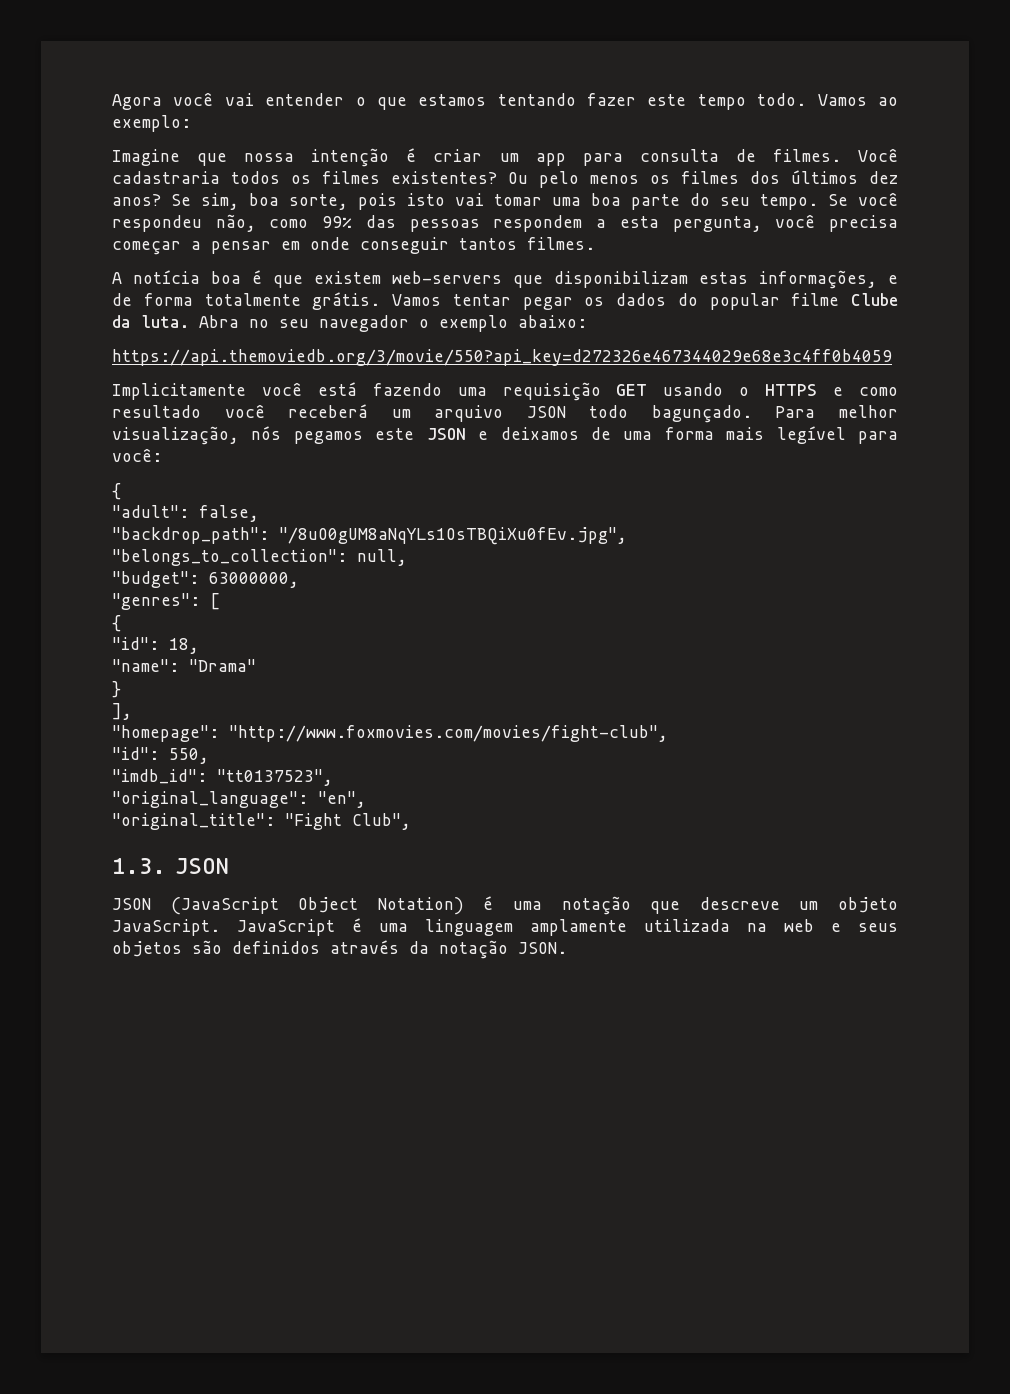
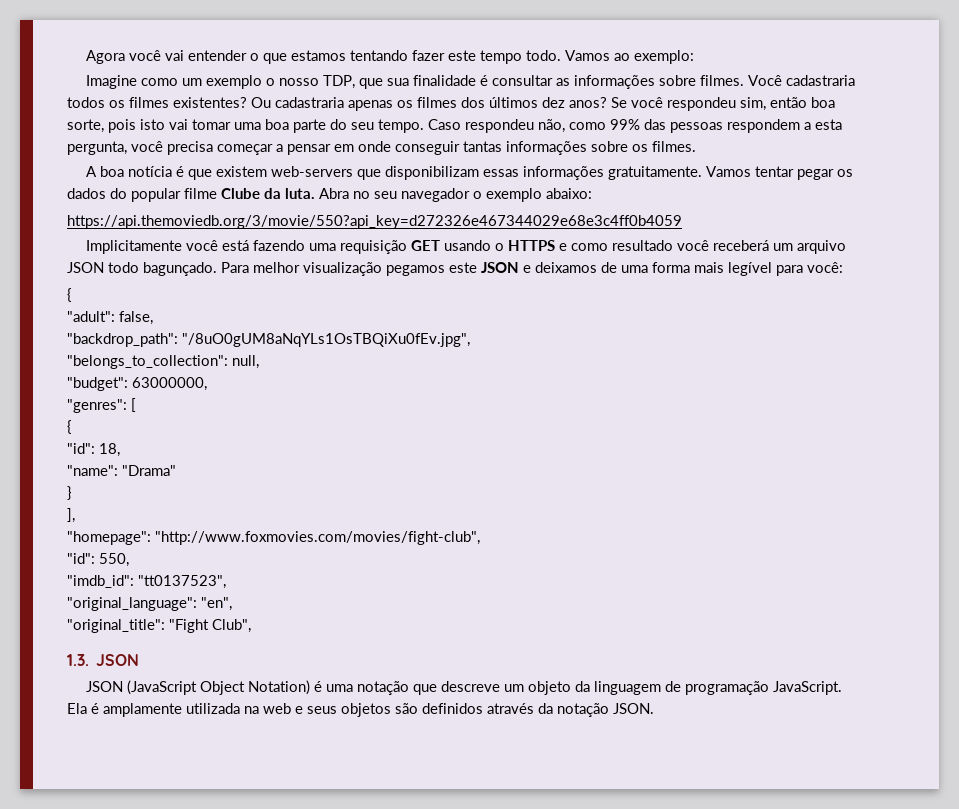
- Imagine que nossa intenção é criar um app para consulta de filmes.
+ Imagine como um exemplo o nosso TDP, que sua finalidade é consultar as informações sobre filmes.
- Ou pelo menos os filmes dos últimos dez anos?
+ Ou cadastraria apenas os filmes dos últimos dez anos?
- Se sim, boa sorte, pois isto vai tomar uma boa parte do seu tempo.
+ Se você respondeu sim, então boa sorte, pois isto vai tomar uma boa parte do seu tempo.
- Se você respondeu não, como 99% das pessoas respondem a esta pergunta, você precisa começar a pensar em onde conseguir tantos filmes.
+ Caso respondeu não, como 99% das pessoas respondem a esta pergunta, você precisa começar a pensar em onde conseguir tantas informações sobre os filmes.
- A notícia boa é que existem web-servers que disponibilizam estas informações, e de forma totalmente grátis.
+ A boa notícia é que existem web-servers que disponibilizam essas informações gratuitamente.
- Para melhor visualização, nós pegamos este JSON e deixamos de uma forma mais legível para você:
+ Para melhor visualização pegamos este JSON e deixamos de uma forma mais legível para você:
- JSON (JavaScript Object Notation) é uma notação que descreve um objeto JavaScript. JavaScript é uma linguagem amplamente utilizada na web e seus objetos são definidos através da notação JSON.
+ JSON (JavaScript Object Notation) é uma notação que descreve um objeto da linguagem de programação JavaScript. Ela é amplamente utilizada na web e seus objetos são definidos através da notação JSON.

